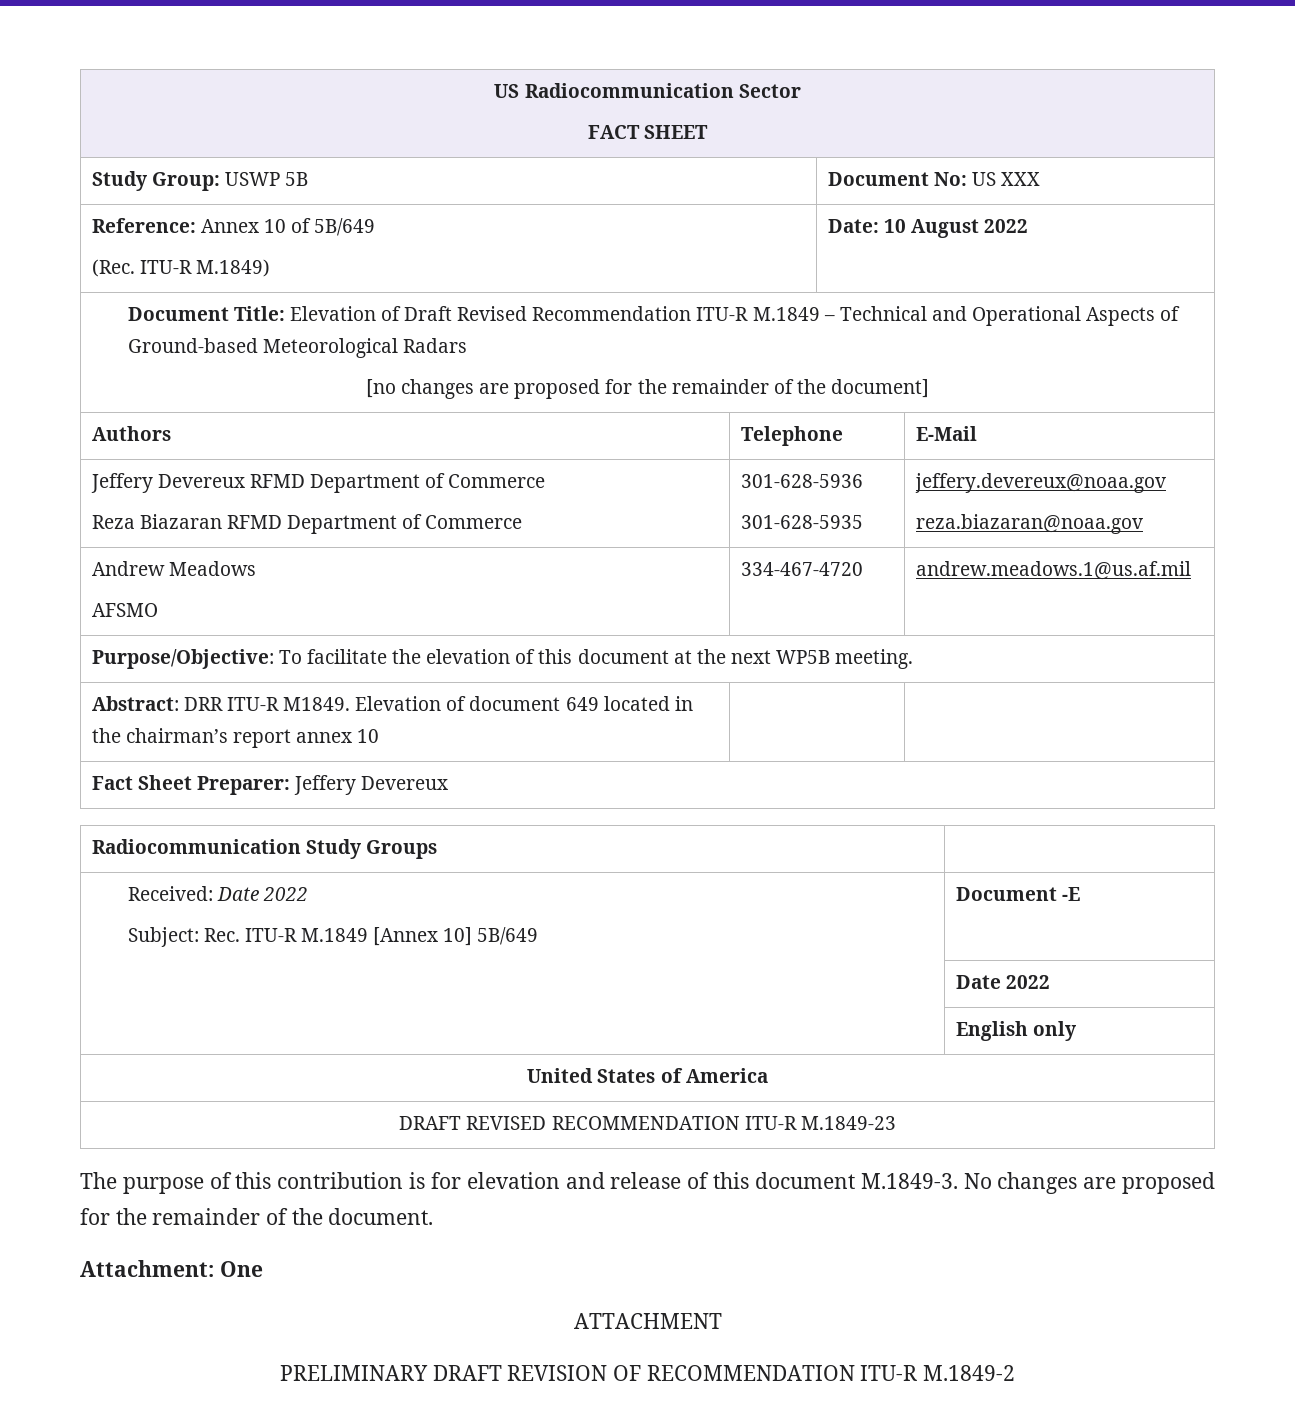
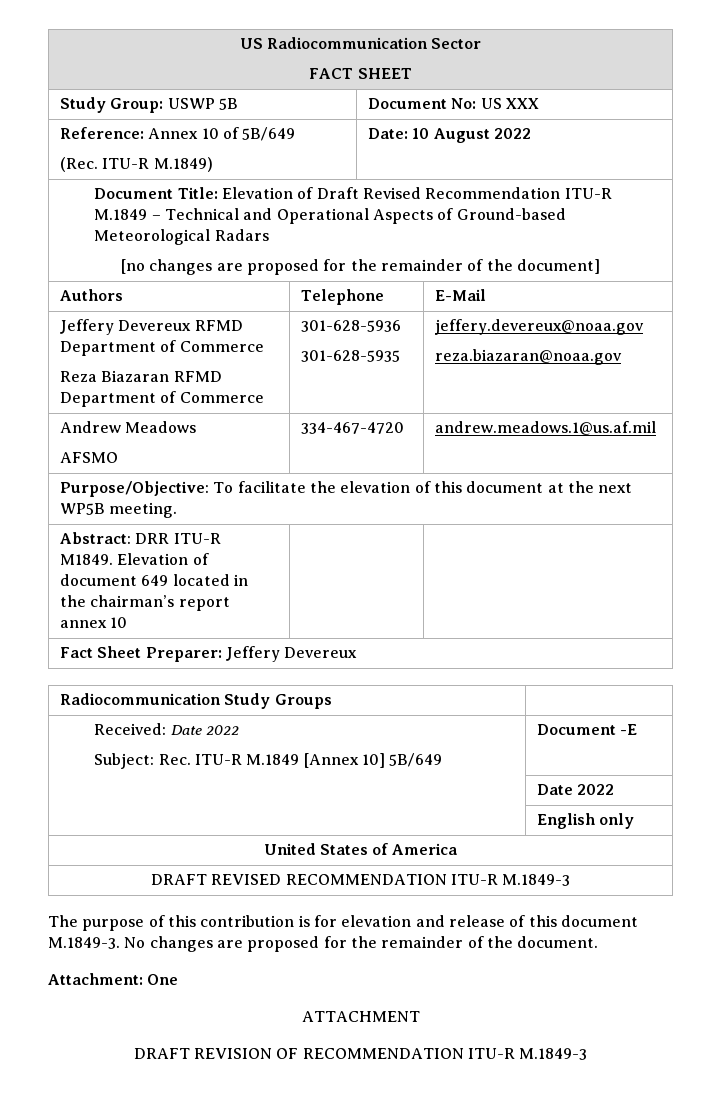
- DRAFT REVISED RECOMMENDATION ITU-R M.1849-23
+ DRAFT REVISED RECOMMENDATION ITU-R M.1849-3
- PRELIMINARY DRAFT REVISION OF RECOMMENDATION ITU-R M.1849-2
+ DRAFT REVISION OF RECOMMENDATION ITU-R M.1849-3

